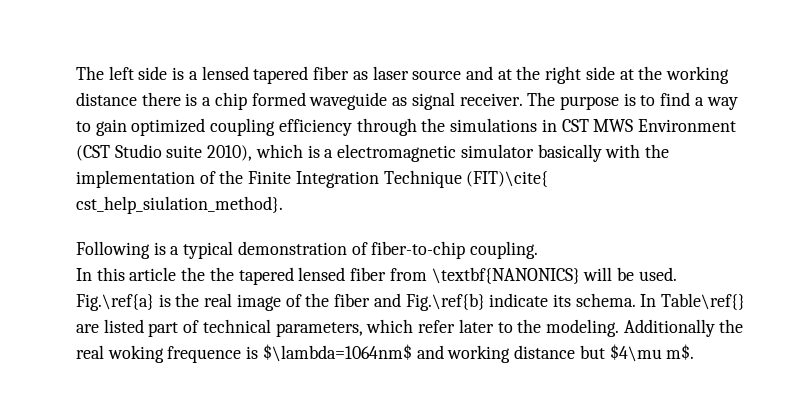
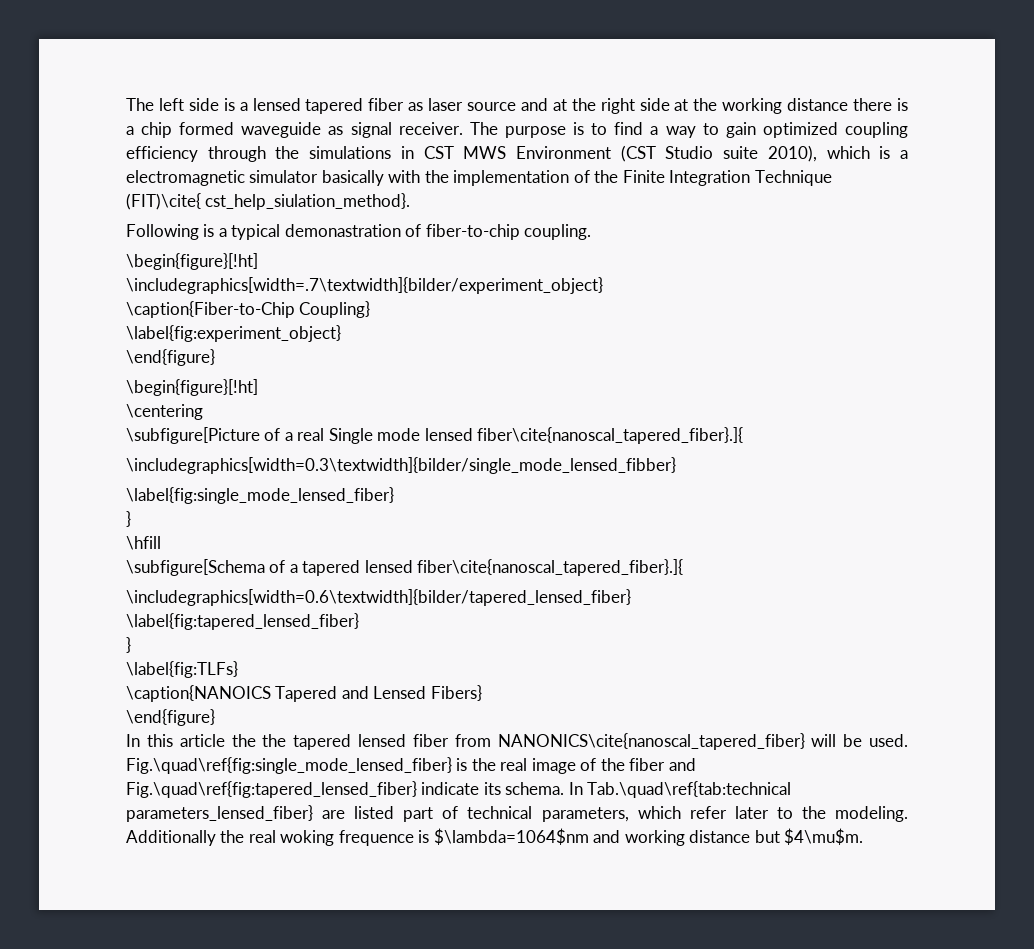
- Following is a typical demonstration of fiber-to-chip coupling.
+ Following is a typical demonastration of fiber-to-chip coupling.
+ \begin{figure}[!ht]
+ \includegraphics[width=.7\textwidth]{bilder/experiment_object}
+ \caption{Fiber-to-Chip Coupling}
+ \label{fig:experiment_object}
+ \end{figure}
+ \begin{figure}[!ht]
+ \centering
+ \subfigure[Picture of a real Single mode lensed fiber\cite{nanoscal_tapered_fiber}.]{
+ \includegraphics[width=0.3\textwidth]{bilder/single_mode_lensed_fibber}
+ \label{fig:single_mode_lensed_fiber}
+ }
+ \hfill
+ \subfigure[Schema of a tapered lensed fiber\cite{nanoscal_tapered_fiber}.]{
+ \includegraphics[width=0.6\textwidth]{bilder/tapered_lensed_fiber}
+ \label{fig:tapered_lensed_fiber}
+ }
+ \label{fig:TLFs}
+ \caption{NANOICS Tapered and Lensed Fibers}
+ \end{figure}
- In this article the the tapered lensed fiber from \textbf{NANONICS} will be used.
+ In this article the the tapered lensed fiber from NANONICS\cite{nanoscal_tapered_fiber} will be used.
- Fig.\ref{a} is the real image of the fiber and Fig.\ref{b} indicate its schema.
+ Fig.\quad\ref{fig:single_mode_lensed_fiber} is the real image of the fiber and Fig.\quad\ref{fig:tapered_lensed_fiber} indicate its schema.
- In Table\ref{} are listed part of technical parameters, which refer later to the modeling.
+ In Tab.\quad\ref{tab:technical parameters_lensed_fiber} are listed part of technical parameters, which refer later to the modeling.
- Additionally the real woking frequence is $\lambda=1064nm$ and working distance but $4\mu m$.
+ Additionally the real woking frequence is $\lambda=1064$nm and working distance but $4\mu$m.

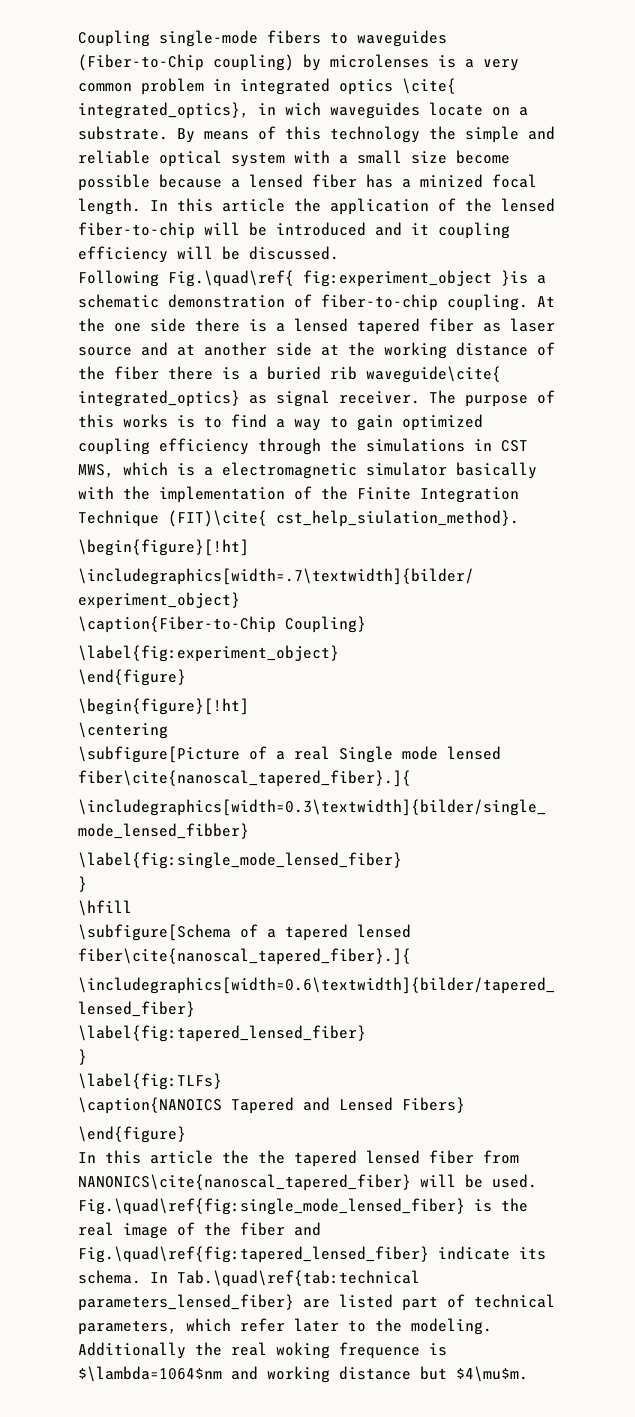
- The left side is a lensed tapered fiber as laser source and at the right side at the working distance there is a chip formed waveguide as signal receiver.
+ Coupling single-mode fibers to waveguides (Fiber-to-Chip coupling) by microlenses is a very common problem in integrated optics \cite{ integrated_optics}, in wich waveguides locate on a substrate. By means of this technology the simple and reliable optical system with a small size become possible because a lensed fiber has a minized focal length. In this article the application of the lensed fiber-to-chip will be introduced and it coupling efficiency will be discussed.
+ Following Fig.\quad\ref{ fig:experiment_object }is a schematic demonstration of fiber-to-chip coupling. At the one side there is a lensed tapered fiber as laser source and at another side at the working distance of the fiber there is a buried rib waveguide\cite{ integrated_optics} as signal receiver.
- The purpose is to find a way to gain optimized coupling efficiency through the simulations in CST MWS Environment (CST Studio suite 2010), which is a electromagnetic simulator basically with the implementation of the Finite Integration Technique (FIT)\cite{ cst_help_siulation_method}.
+ The purpose of this works is to find a way to gain optimized coupling efficiency through the simulations in CST MWS, which is a electromagnetic simulator basically with the implementation of the Finite Integration Technique (FIT)\cite{ cst_help_siulation_method}.
- Following is a typical demonastration of fiber-to-chip coupling.

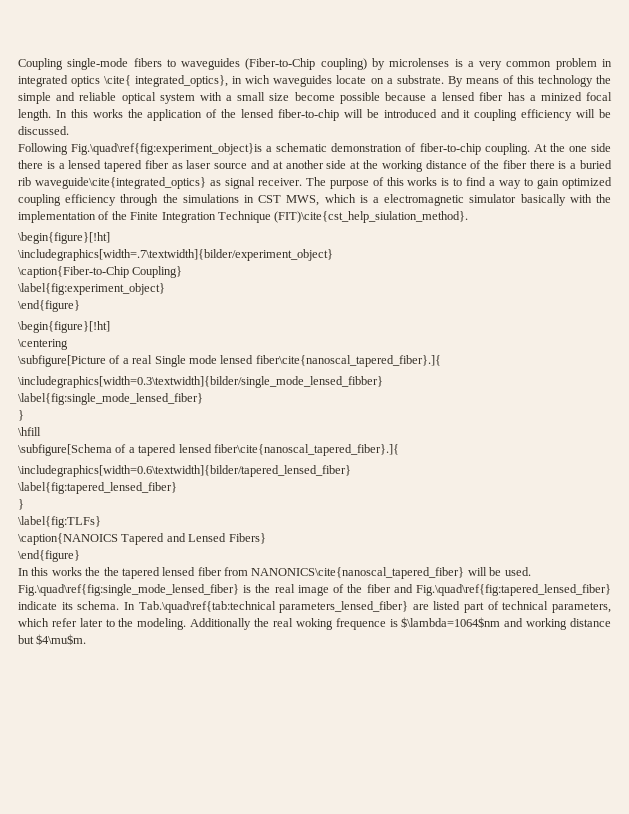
- In this article the application of the lensed fiber-to-chip will be introduced and it coupling efficiency will be discussed.
+ In this works the application of the lensed fiber-to-chip will be introduced and it coupling efficiency will be discussed.
- Following Fig.\quad\ref{ fig:experiment_object }is a schematic demonstration of fiber-to-chip coupling.
+ Following Fig.\quad\ref{fig:experiment_object}is a schematic demonstration of fiber-to-chip coupling.
- At the one side there is a lensed tapered fiber as laser source and at another side at the working distance of the fiber there is a buried rib waveguide\cite{ integrated_optics} as signal receiver.
+ At the one side there is a lensed tapered fiber as laser source and at another side at the working distance of the fiber there is a buried rib waveguide\cite{integrated_optics} as signal receiver.
- The purpose of this works is to find a way to gain optimized coupling efficiency through the simulations in CST MWS, which is a electromagnetic simulator basically with the implementation of the Finite Integration Technique (FIT)\cite{ cst_help_siulation_method}.
+ The purpose of this works is to find a way to gain optimized coupling efficiency through the simulations in CST MWS, which is a electromagnetic simulator basically with the implementation of the Finite Integration Technique (FIT)\cite{cst_help_siulation_method}.
- In this article the the tapered lensed fiber from NANONICS\cite{nanoscal_tapered_fiber} will be used.
+ In this works the the tapered lensed fiber from NANONICS\cite{nanoscal_tapered_fiber} will be used.

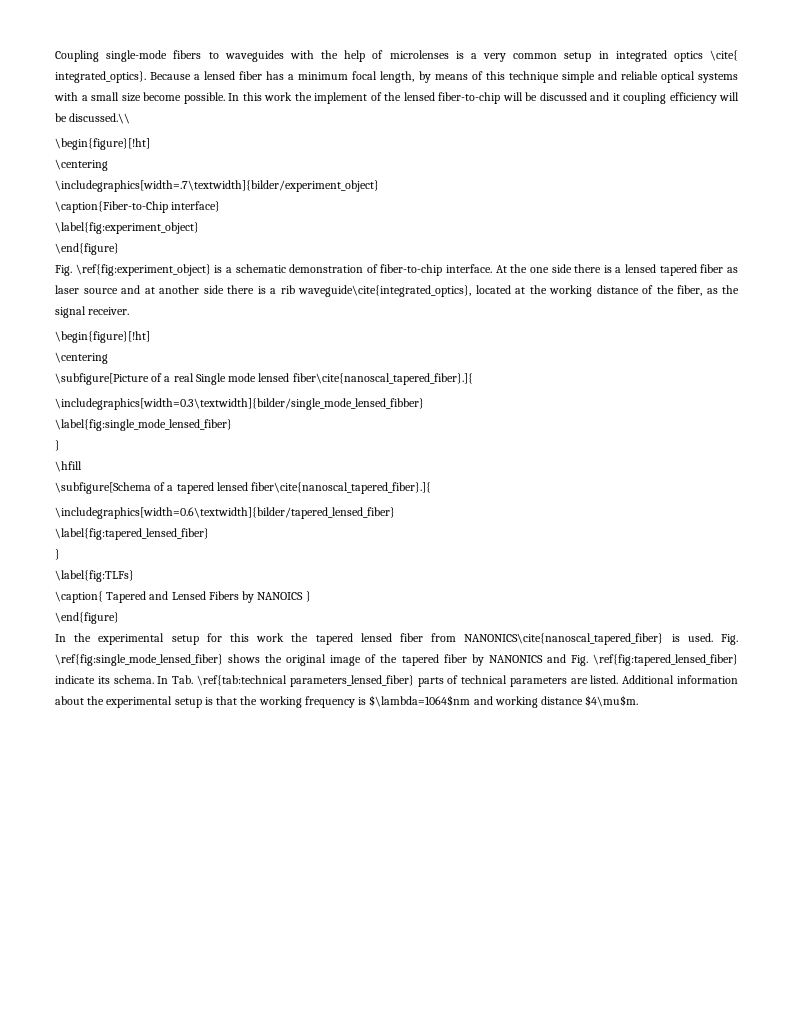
- Coupling single-mode fibers to waveguides (Fiber-to-Chip coupling) by microlenses is a very common problem in integrated optics \cite{ integrated_optics}, in wich waveguides locate on a substrate. By means of this technology the simple and reliable optical system with a small size become possible because a lensed fiber has a minized focal length. In this works the application of the lensed fiber-to-chip will be introduced and it coupling efficiency will be discussed.
- Following Fig.\quad\ref{fig:experiment_object}is a schematic demonstration of fiber-to-chip coupling.
+ Coupling single-mode fibers to waveguides with the help of microlenses is a very common setup in integrated optics \cite{ integrated_optics}. Because a lensed fiber has a minimum focal length, by means of this technique simple and reliable optical systems with a small size become possible. In this work the implement of the lensed fiber-to-chip will be discussed and it coupling efficiency will be discussed.\\
+ \begin{figure}[!ht]
+ \centering
+ \includegraphics[width=.7\textwidth]{bilder/experiment_object}
+ \caption{Fiber-to-Chip interface}
+ \label{fig:experiment_object}
+ \end{figure}
+ Fig. \ref{fig:experiment_object} is a schematic demonstration of fiber-to-chip interface.
- At the one side there is a lensed tapered fiber as laser source and at another side at the working distance of the fiber there is a buried rib waveguide\cite{integrated_optics} as signal receiver. The purpose of this works is to find a way to gain optimized coupling efficiency through the simulations in CST MWS, which is a electromagnetic simulator basically with the implementation of the Finite Integration Technique (FIT)\cite{cst_help_siulation_method}.
- \begin{figure}[!ht]
- \includegraphics[width=.7\textwidth]{bilder/experiment_object}
- \caption{Fiber-to-Chip Coupling}
- \label{fig:experiment_object}
- \end{figure}
+ At the one side there is a lensed tapered fiber as laser source and at another side there is a rib waveguide\cite{integrated_optics}, located at the working distance of the fiber, as the signal receiver.
- \caption{NANOICS Tapered and Lensed Fibers}
+ \caption{ Tapered and Lensed Fibers by NANOICS }
  \end{figure}
- In this works the the tapered lensed fiber from NANONICS\cite{nanoscal_tapered_fiber} will be used. Fig.\quad\ref{fig:single_mode_lensed_fiber} is the real image of the fiber and Fig.\quad\ref{fig:tapered_lensed_fiber} indicate its schema. In Tab.\quad\ref{tab:technical parameters_lensed_fiber} are listed part of technical parameters, which refer later to the modeling. Additionally the real woking frequence is $\lambda=1064$nm and working distance but $4\mu$m.
+ In the experimental setup for this work the tapered lensed fiber from NANONICS\cite{nanoscal_tapered_fiber} is used. Fig. \ref{fig:single_mode_lensed_fiber} shows the original image of the tapered fiber by NANONICS and Fig. \ref{fig:tapered_lensed_fiber} indicate its schema. In Tab. \ref{tab:technical parameters_lensed_fiber} parts of technical parameters are listed. Additional information about the experimental setup is that the working frequency is $\lambda=1064$nm and working distance $4\mu$m.

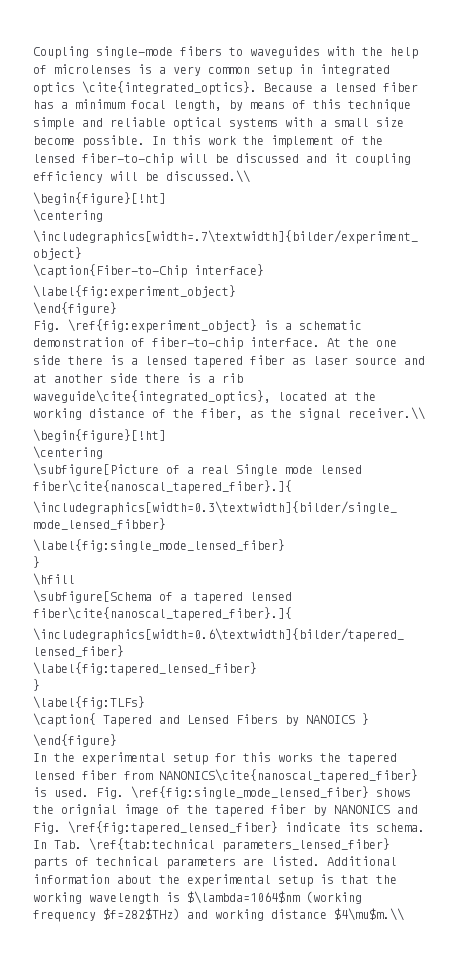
- Coupling single-mode fibers to waveguides with the help of microlenses is a very common setup in integrated optics \cite{ integrated_optics}.
+ Coupling single-mode fibers to waveguides with the help of microlenses is a very common setup in integrated optics \cite{integrated_optics}.
- At the one side there is a lensed tapered fiber as laser source and at another side there is a rib waveguide\cite{integrated_optics}, located at the working distance of the fiber, as the signal receiver.
+ At the one side there is a lensed tapered fiber as laser source and at another side there is a rib waveguide\cite{integrated_optics}, located at the working distance of the fiber, as the signal receiver.\\
- In the experimental setup for this work the tapered lensed fiber from NANONICS\cite{nanoscal_tapered_fiber} is used.
+ In the experimental setup for this works the tapered lensed fiber from NANONICS\cite{nanoscal_tapered_fiber} is used.
- Fig. \ref{fig:single_mode_lensed_fiber} shows the original image of the tapered fiber by NANONICS and Fig. \ref{fig:tapered_lensed_fiber} indicate its schema.
+ Fig. \ref{fig:single_mode_lensed_fiber} shows the orignial image of the tapered fiber by NANONICS and Fig. \ref{fig:tapered_lensed_fiber} indicate its schema.
- Additional information about the experimental setup is that the working frequency is $\lambda=1064$nm and working distance $4\mu$m.
+ Additional information about the experimental setup is that the working wavelength is $\lambda=1064$nm (working frequency $f=282$THz) and working distance $4\mu$m.\\

